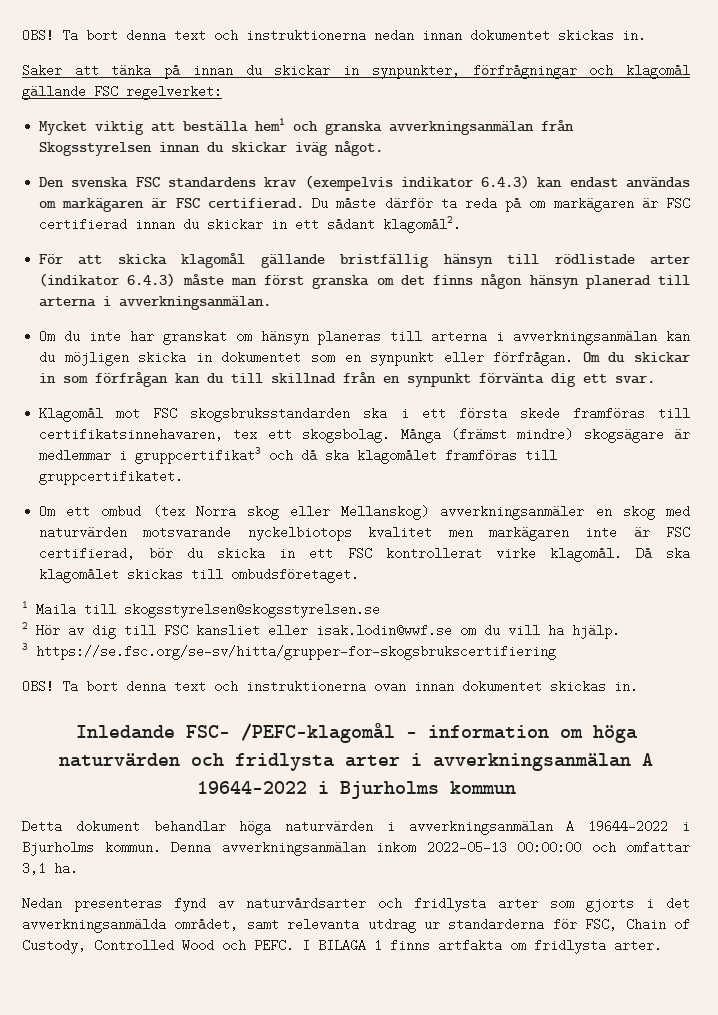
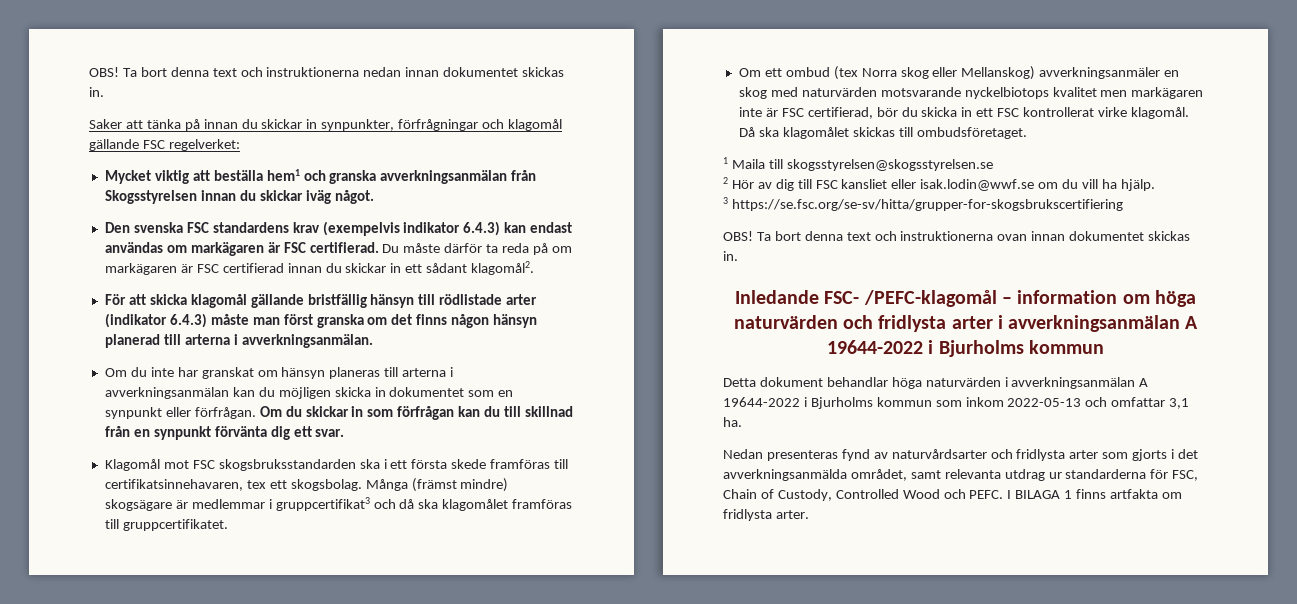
- Detta dokument behandlar höga naturvärden i avverkningsanmälan A 19644-2022 i Bjurholms kommun. Denna avverkningsanmälan inkom 2022-05-13 00:00:00 och omfattar 3,1 ha.
+ Detta dokument behandlar höga naturvärden i avverkningsanmälan A 19644-2022 i Bjurholms kommun som inkom 2022-05-13 och omfattar 3,1 ha.

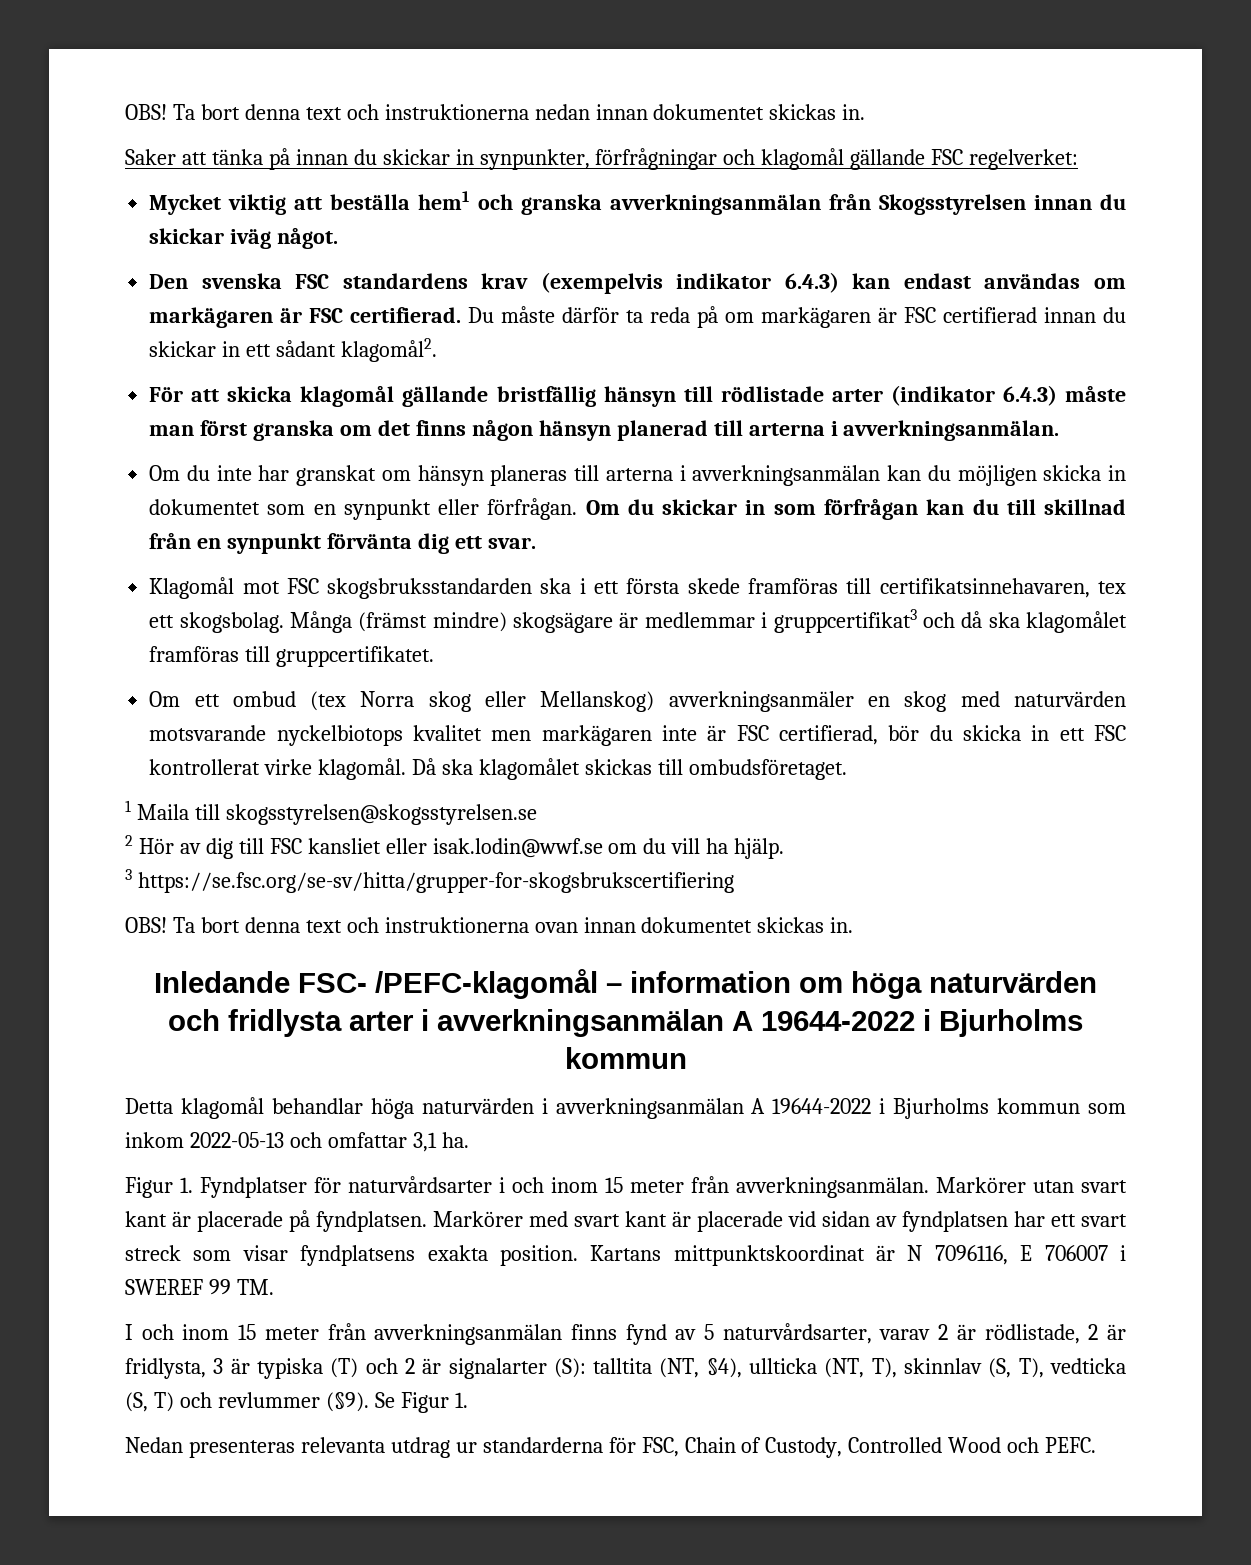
- Detta dokument behandlar höga naturvärden i avverkningsanmälan A 19644-2022 i Bjurholms kommun som inkom 2022-05-13 och omfattar 3,1 ha.
+ Detta klagomål behandlar höga naturvärden i avverkningsanmälan A 19644-2022 i Bjurholms kommun som inkom 2022-05-13 och omfattar 3,1 ha.
- Nedan presenteras fynd av naturvårdsarter och fridlysta arter som gjorts i det avverkningsanmälda området, samt relevanta utdrag ur standarderna för FSC, Chain of Custody, Controlled Wood och PEFC. I BILAGA 1 finns artfakta om fridlysta arter.
+ Figur 1. Fyndplatser för naturvårdsarter i och inom 15 meter från avverkningsanmälan. Markörer utan svart kant är placerade på fyndplatsen. Markörer med svart kant är placerade vid sidan av fyndplatsen har ett svart streck som visar fyndplatsens exakta position. Kartans mittpunktskoordinat är N 7096116, E 706007 i SWEREF 99 TM.
+ I och inom 15 meter från avverkningsanmälan finns fynd av 5 naturvårdsarter, varav 2 är rödlistade, 2 är fridlysta, 3 är typiska (T) och 2 är signalarter (S): talltita (NT, §4), ullticka (NT, T), skinnlav (S, T), vedticka (S, T) och revlummer (§9). Se Figur 1.
+ Nedan presenteras relevanta utdrag ur standarderna för FSC, Chain of Custody, Controlled Wood och PEFC.

